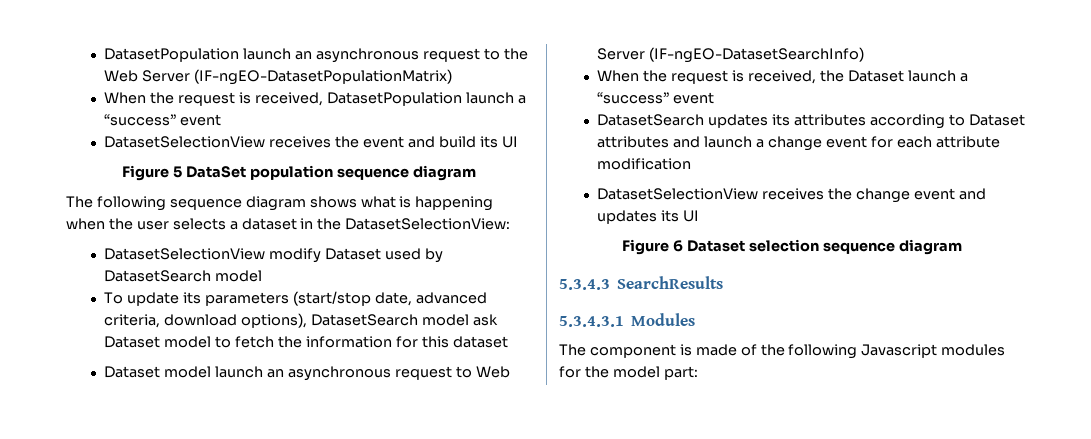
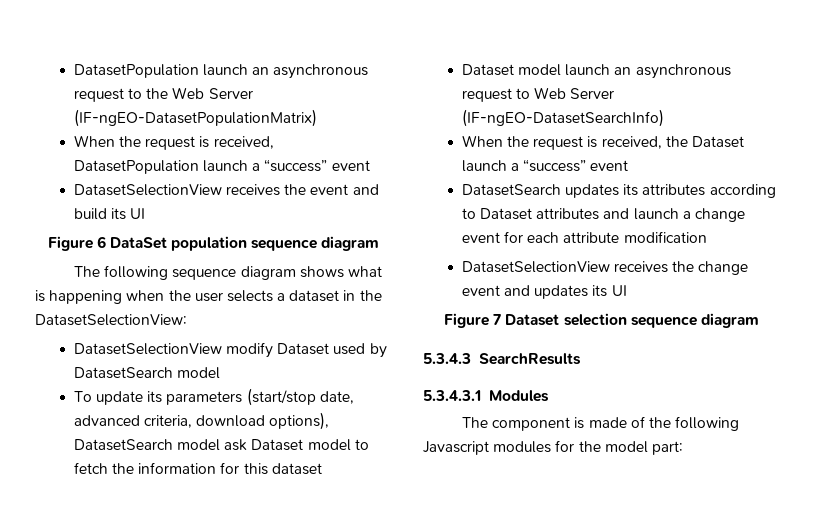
- Figure 5 DataSet population sequence diagram
+ Figure 6 DataSet population sequence diagram
- Figure 6 Dataset selection sequence diagram
+ Figure 7 Dataset selection sequence diagram

